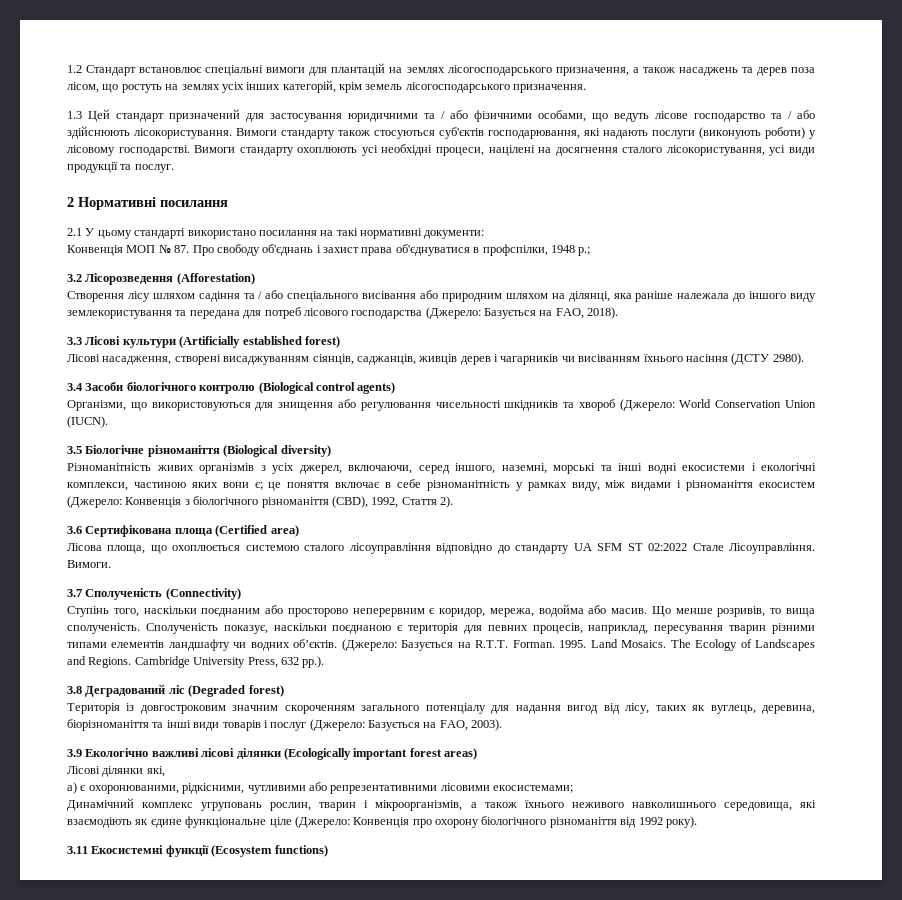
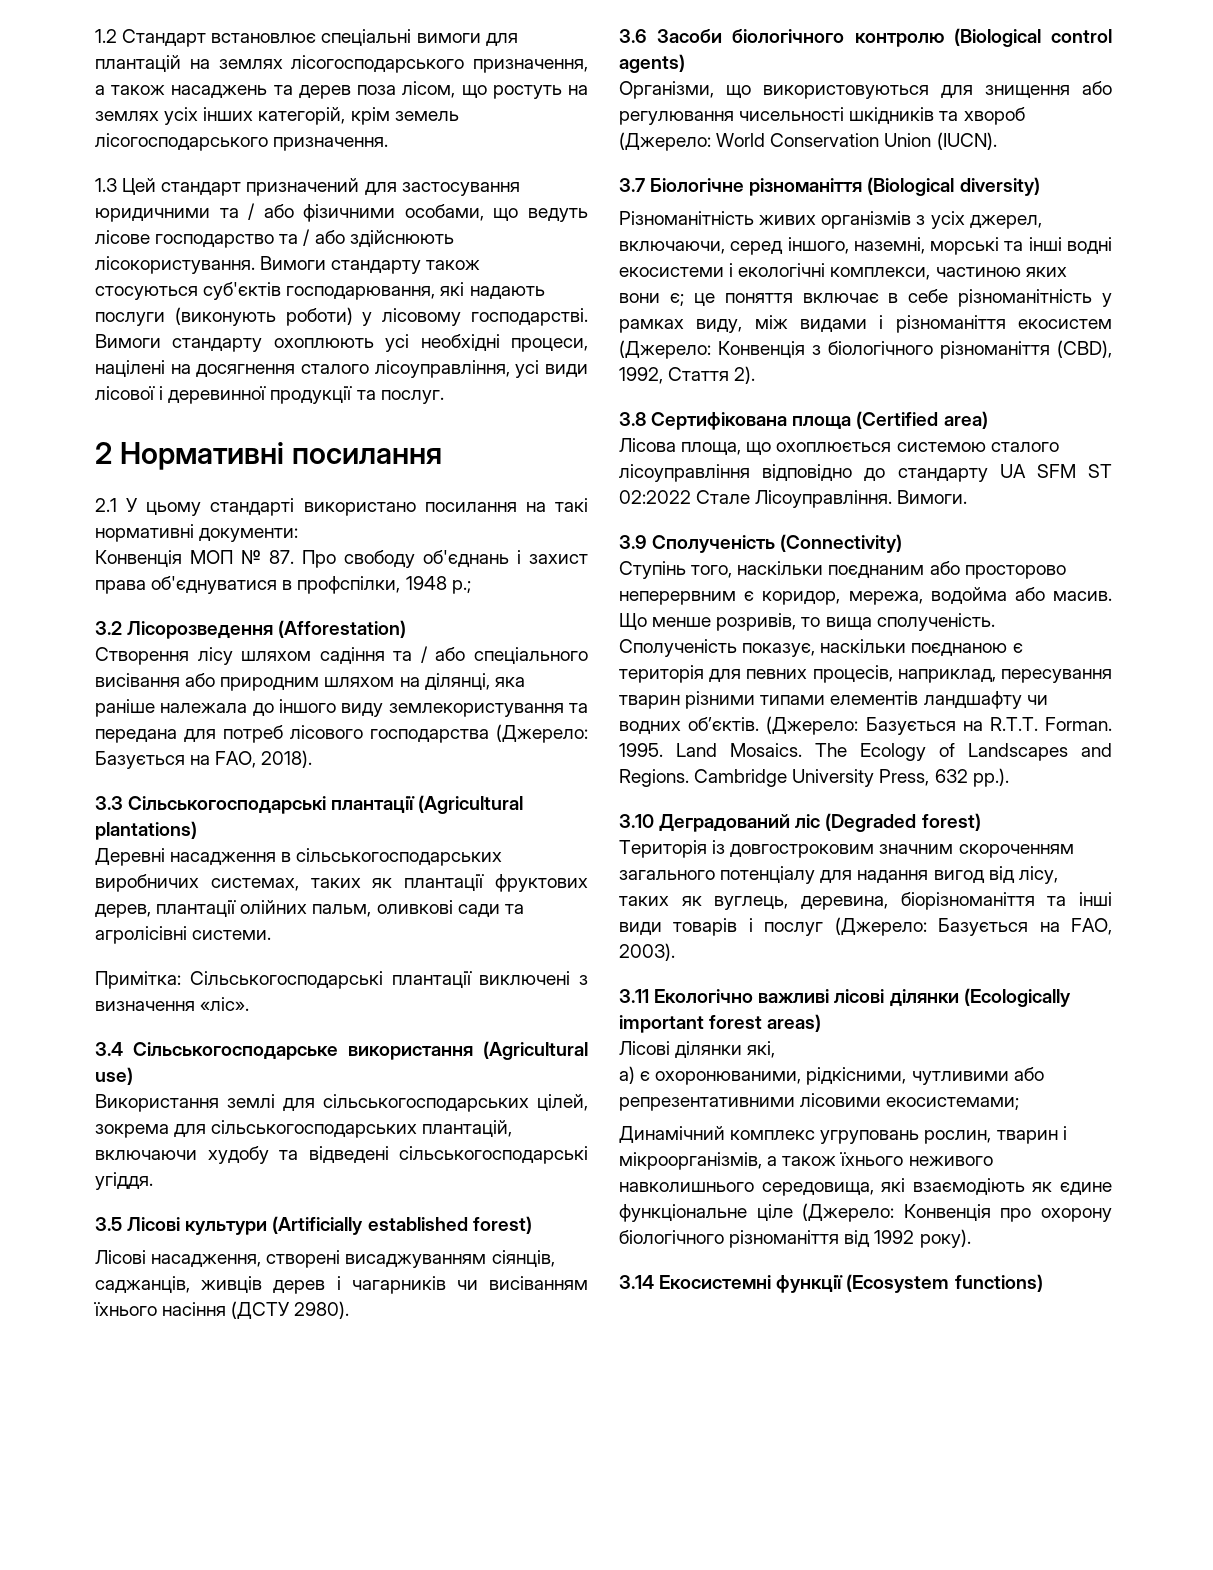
- Вимоги стандарту охоплюють усі необхідні процеси, націлені на досягнення сталого лісокористування, усі види продукції та послуг.
+ Вимоги стандарту охоплюють усі необхідні процеси, націлені на досягнення сталого лісоуправління, усі види лісової і деревинної продукції та послуг.
- 3.3 Лісові культури (Artificially established forest)
+ 3.3 Сільськогосподарські плантації (Agricultural plantations)
+ Деревні насадження в сільськогосподарських виробничих системах, таких як плантації фруктових дерев, плантації олійних пальм, оливкові сади та агролісівні системи.
+ Примітка: Сільськогосподарські плантації виключені з визначення «ліс».
+ 3.4 Сільськогосподарське використання (Agricultural use)
+ Використання землі для сільськогосподарських цілей, зокрема для сільськогосподарських плантацій, включаючи худобу та відведені сільськогосподарські угіддя.
+ 3.5 Лісові культури (Artificially established forest)
- 3.4 Засоби біологічного контролю (Biological control agents)
+ 3.6 Засоби біологічного контролю (Biological control agents)
- 3.5 Біологічне різноманіття (Biological diversity)
+ 3.7 Біологічне різноманіття (Biological diversity)
- 3.6 Сертифікована площа (Certified area)
+ 3.8 Сертифікована площа (Certified area)
- 3.7 Сполученість (Connectivity)
+ 3.9 Сполученість (Connectivity)
- 3.8 Деградований ліс (Degraded forest)
+ 3.10 Деградований ліс (Degraded forest)
- 3.9 Екологічно важливі лісові ділянки (Ecologically important forest areas)
+ 3.11 Екологічно важливі лісові ділянки (Ecologically important forest areas)
- 3.11 Екосистемні функції (Ecosystem functions)
+ 3.14 Екосистемні функції (Ecosystem functions)

